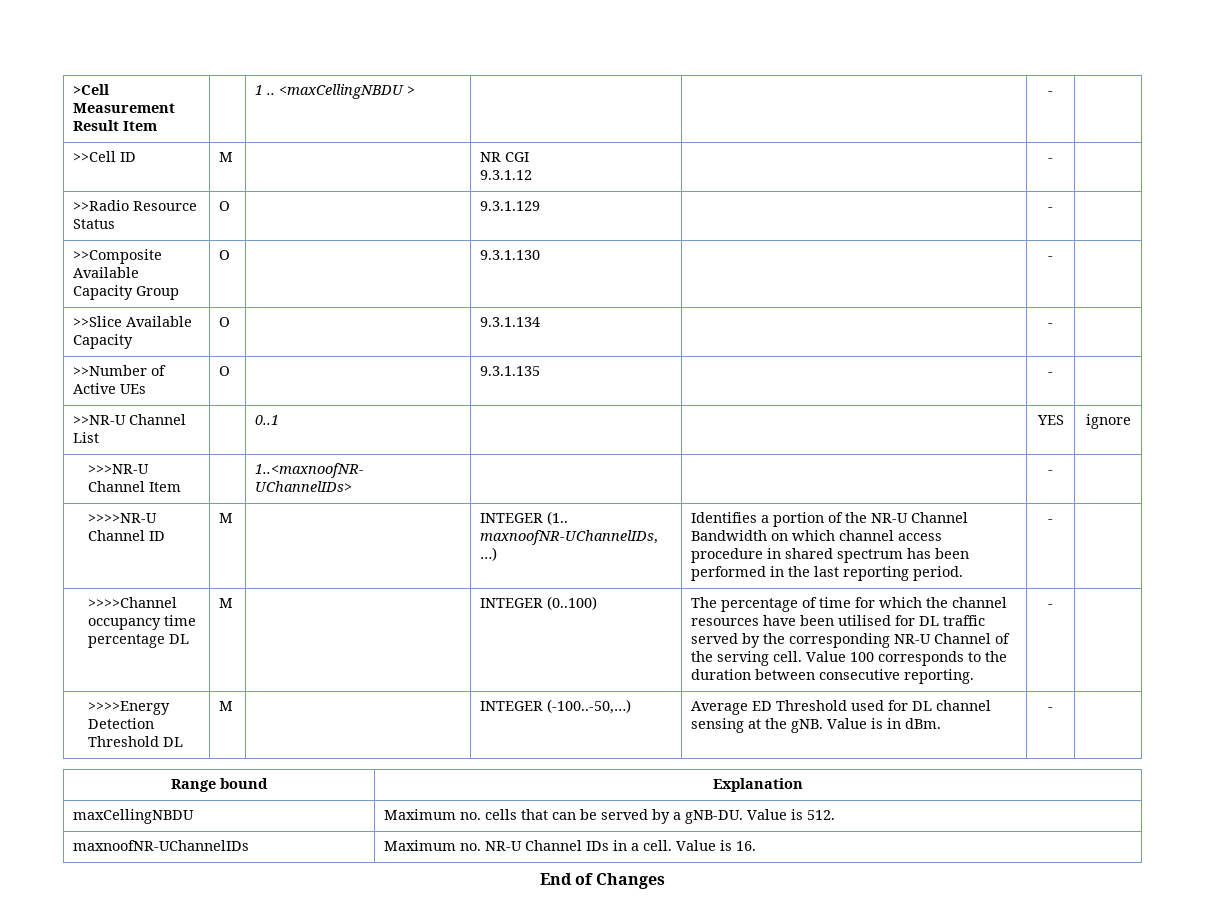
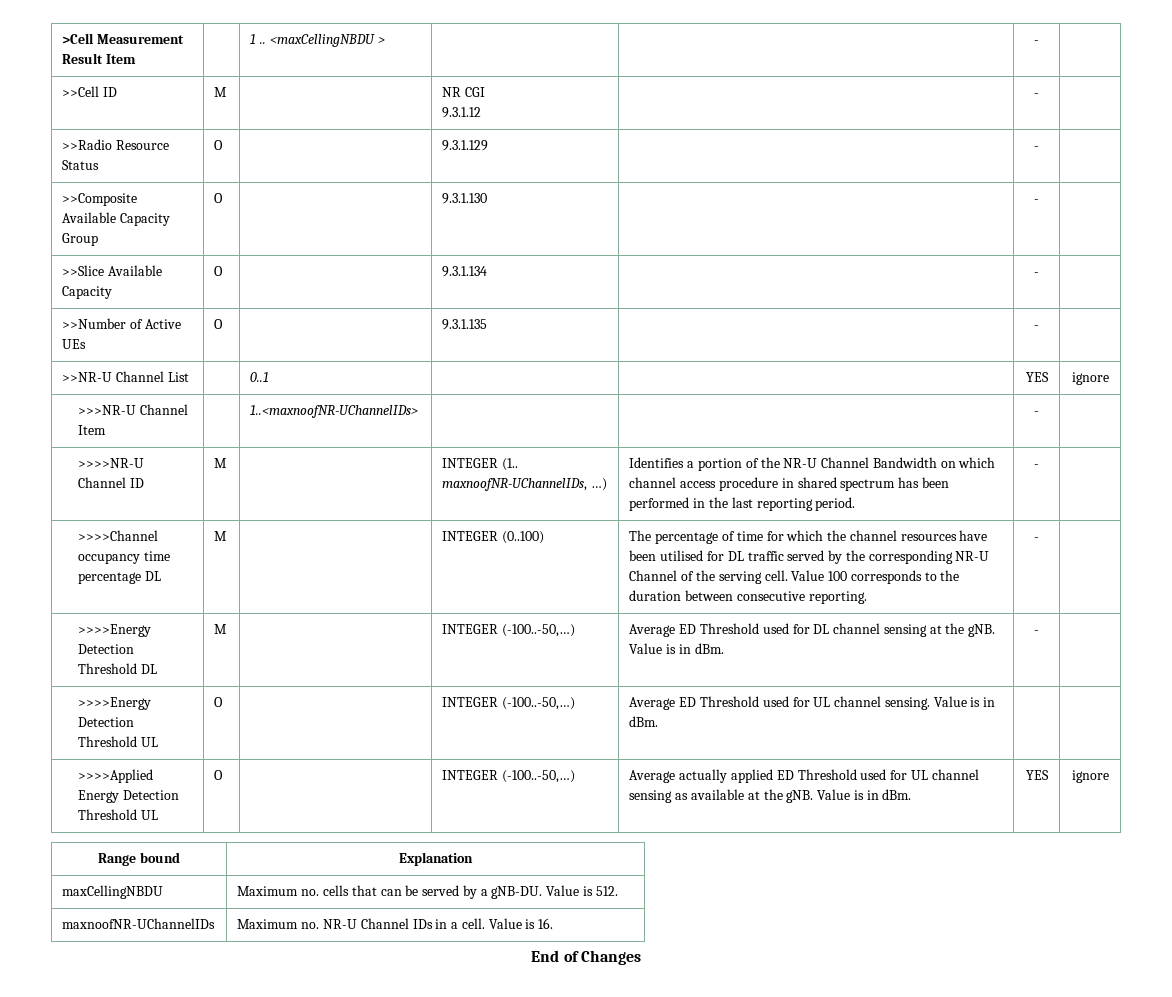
+ >>>>Energy Detection Threshold UL | O | | INTEGER (-100..-50,…) | Average ED Threshold used for UL channel sensing. Value is in dBm. | |
+ >>>>Applied Energy Detection Threshold UL | O | | INTEGER (-100..-50,…) | Average actually applied ED Threshold used for UL channel sensing as available at the gNB. Value is in dBm. | YES | ignore

